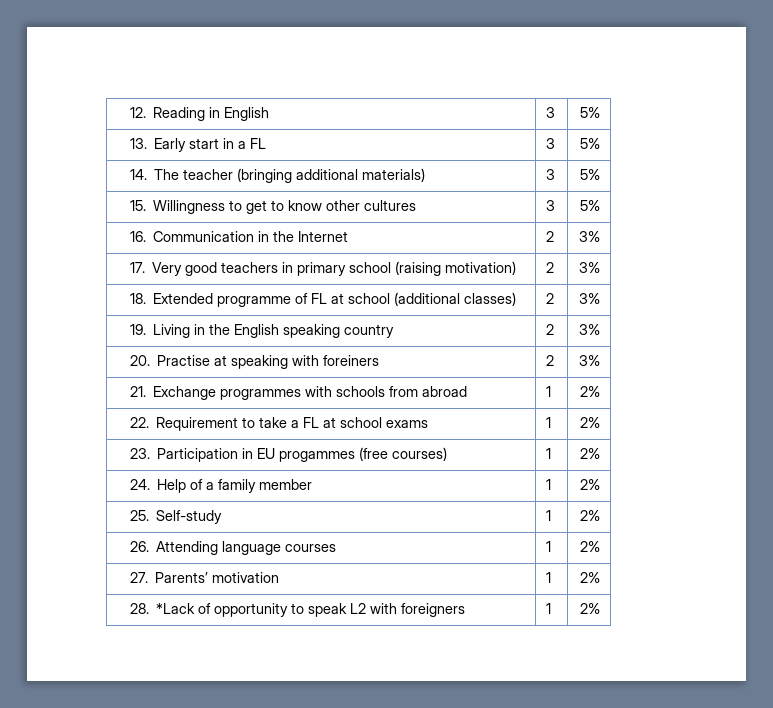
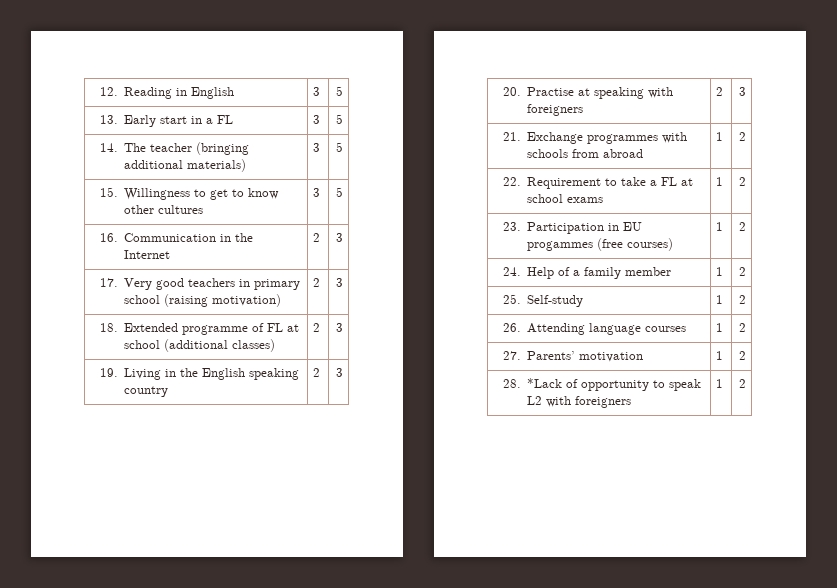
- 12. Reading in English | 3 | 5%
+ 12. Reading in English | 3 | 5
- 13. Early start in a FL | 3 | 5%
+ 13. Early start in a FL | 3 | 5
- 14. The teacher (bringing additional materials) | 3 | 5%
+ 14. The teacher (bringing additional materials) | 3 | 5
- 15. Willingness to get to know other cultures | 3 | 5%
+ 15. Willingness to get to know other cultures | 3 | 5
- 16. Communication in the Internet | 2 | 3%
+ 16. Communication in the Internet | 2 | 3
- 17. Very good teachers in primary school (raising motivation) | 2 | 3%
+ 17. Very good teachers in primary school (raising motivation) | 2 | 3
- 18. Extended programme of FL at school (additional classes) | 2 | 3%
+ 18. Extended programme of FL at school (additional classes) | 2 | 3
- 19. Living in the English speaking country | 2 | 3%
+ 19. Living in the English speaking country | 2 | 3
- 20. Practise at speaking with foreiners | 2 | 3%
+ 20. Practise at speaking with foreigners | 2 | 3
- 21. Exchange programmes with schools from abroad | 1 | 2%
+ 21. Exchange programmes with schools from abroad | 1 | 2
- 22. Requirement to take a FL at school exams | 1 | 2%
+ 22. Requirement to take a FL at school exams | 1 | 2
- 23. Participation in EU progammes (free courses) | 1 | 2%
+ 23. Participation in EU progammes (free courses) | 1 | 2
- 24. Help of a family member | 1 | 2%
+ 24. Help of a family member | 1 | 2
- 25. Self-study | 1 | 2%
+ 25. Self-study | 1 | 2
- 26. Attending language courses | 1 | 2%
+ 26. Attending language courses | 1 | 2
- 27. Parents’ motivation | 1 | 2%
+ 27. Parents’ motivation | 1 | 2
- 28. *Lack of opportunity to speak L2 with foreigners | 1 | 2%
+ 28. *Lack of opportunity to speak L2 with foreigners | 1 | 2

